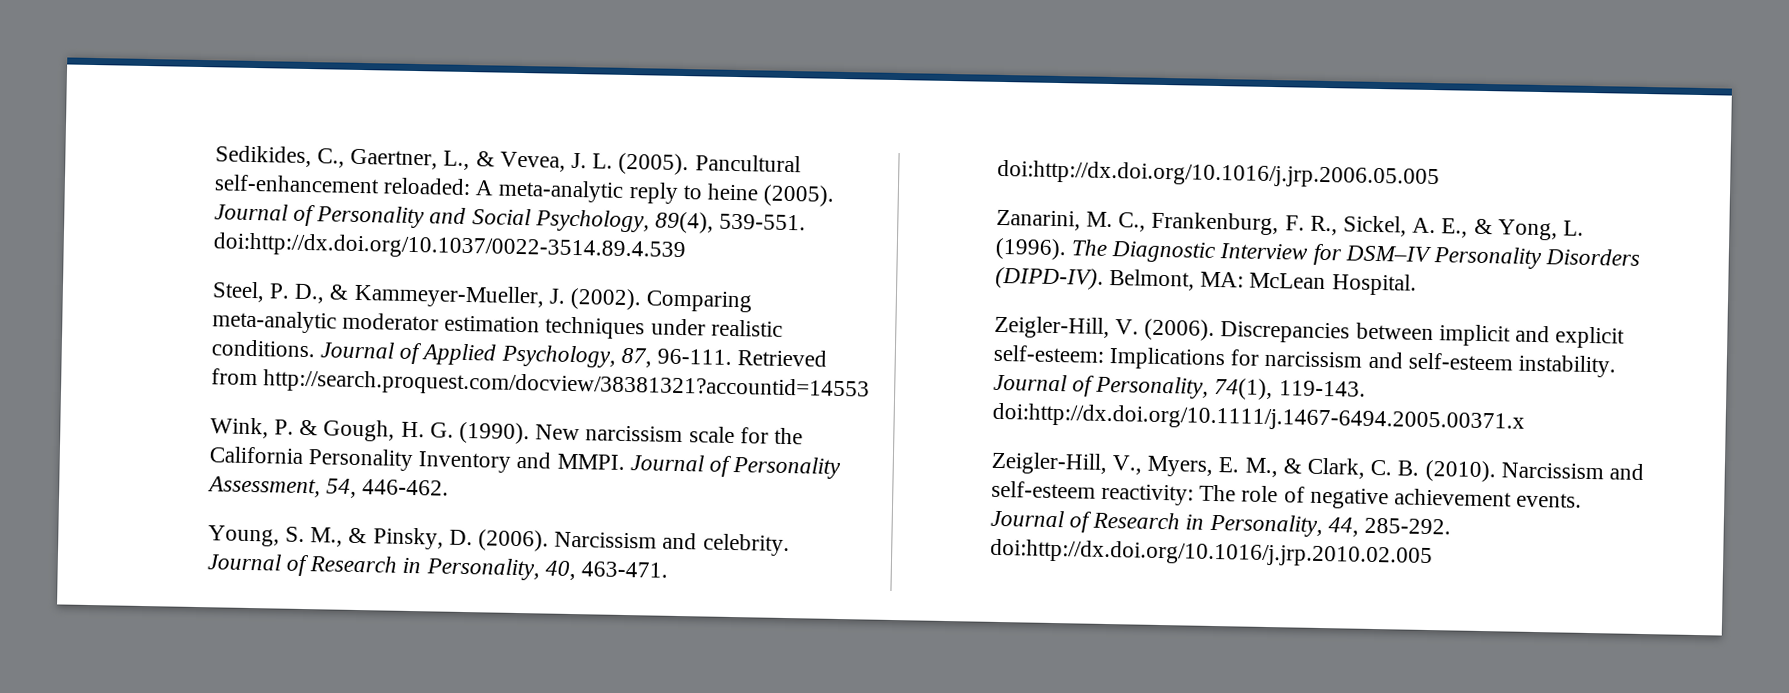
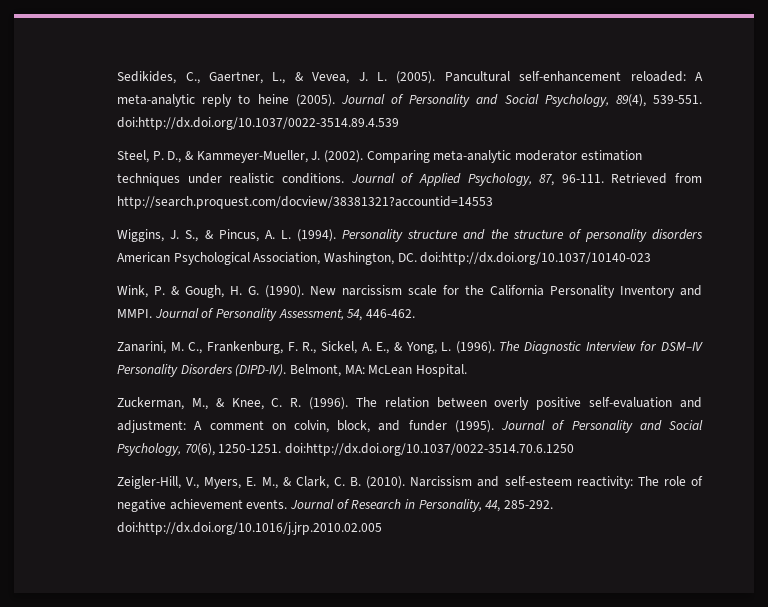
+ Wiggins, J. S., & Pincus, A. L. (1994). Personality structure and the structure of personality disorders American Psychological Association, Washington, DC. doi:http://dx.doi.org/10.1037/10140-023
- Young, S. M., & Pinsky, D. (2006). Narcissism and celebrity. Journal of Research in Personality, 40, 463-471. doi:http://dx.doi.org/10.1016/j.jrp.2006.05.005
- Zeigler-Hill, V. (2006). Discrepancies between implicit and explicit self-esteem: Implications for narcissism and self-esteem instability. Journal of Personality, 74(1), 119-143. doi:http://dx.doi.org/10.1111/j.1467-6494.2005.00371.x
+ Zuckerman, M., & Knee, C. R. (1996). The relation between overly positive self-evaluation and adjustment: A comment on colvin, block, and funder (1995). Journal of Personality and Social Psychology, 70(6), 1250-1251. doi:http://dx.doi.org/10.1037/0022-3514.70.6.1250

